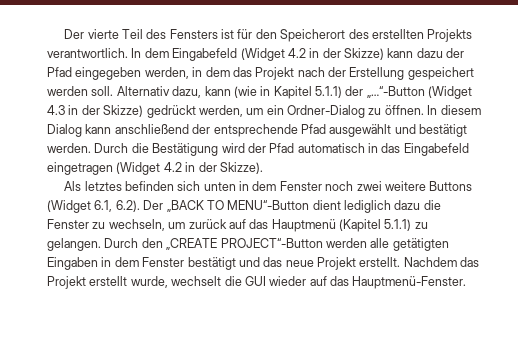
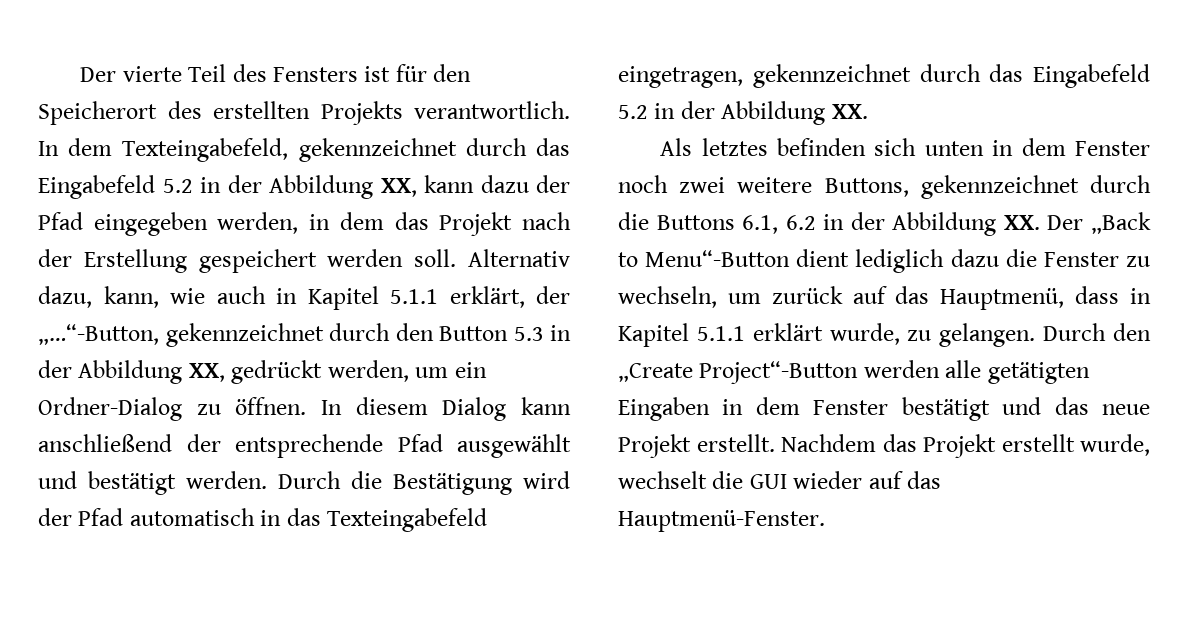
- In dem Eingabefeld (Widget 4.2 in der Skizze) kann dazu der Pfad eingegeben werden, in dem das Projekt nach der Erstellung gespeichert werden soll.
+ In dem Texteingabefeld, gekennzeichnet durch das Eingabefeld 5.2 in der Abbildung XX, kann dazu der Pfad eingegeben werden, in dem das Projekt nach der Erstellung gespeichert werden soll.
- Alternativ dazu, kann (wie in Kapitel 5.1.1) der „…“-Button (Widget 4.3 in der Skizze) gedrückt werden, um ein Ordner-Dialog zu öffnen.
+ Alternativ dazu, kann, wie auch in Kapitel 5.1.1 erklärt, der „…“-Button, gekennzeichnet durch den Button 5.3 in der Abbildung XX, gedrückt werden, um ein Ordner-Dialog zu öffnen.
- Durch die Bestätigung wird der Pfad automatisch in das Eingabefeld eingetragen (Widget 4.2 in der Skizze).
+ Durch die Bestätigung wird der Pfad automatisch in das Texteingabefeld eingetragen, gekennzeichnet durch das Eingabefeld 5.2 in der Abbildung XX.
- Als letztes befinden sich unten in dem Fenster noch zwei weitere Buttons (Widget 6.1, 6.2). Der „BACK TO MENU“-Button dient lediglich dazu die Fenster zu wechseln, um zurück auf das Hauptmenü (Kapitel 5.1.1) zu gelangen.
+ Als letztes befinden sich unten in dem Fenster noch zwei weitere Buttons, gekennzeichnet durch die Buttons 6.1, 6.2 in der Abbildung XX. Der „Back to Menu“-Button dient lediglich dazu die Fenster zu wechseln, um zurück auf das Hauptmenü, dass in Kapitel 5.1.1 erklärt wurde, zu gelangen.
- Durch den „CREATE PROJECT“-Button werden alle getätigten Eingaben in dem Fenster bestätigt und das neue Projekt erstellt.
+ Durch den „Create Project“-Button werden alle getätigten Eingaben in dem Fenster bestätigt und das neue Projekt erstellt.

